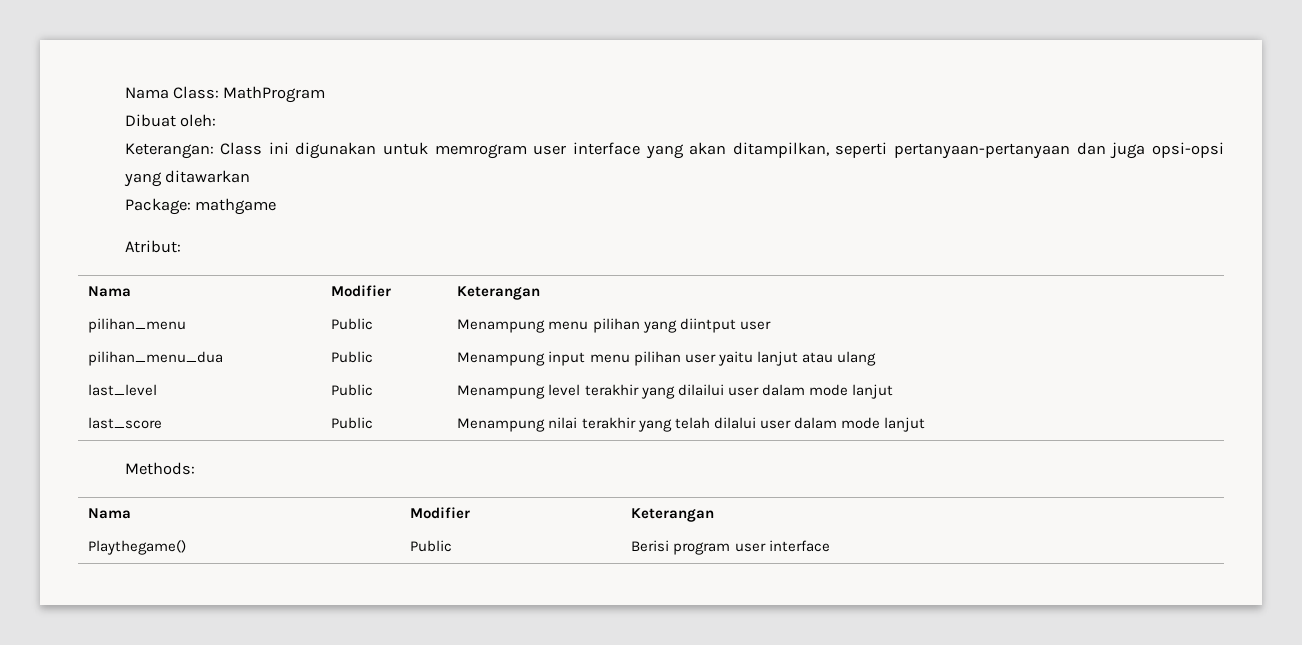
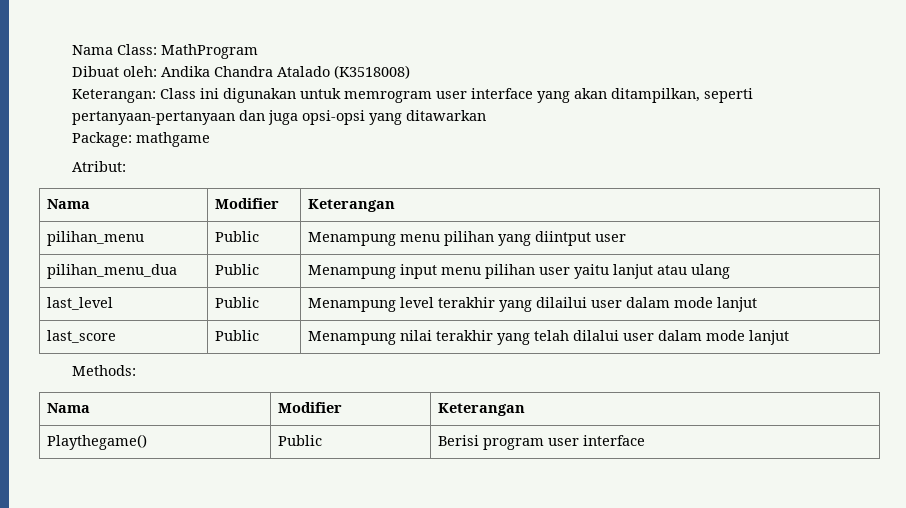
- Dibuat oleh:
+ Dibuat oleh: Andika Chandra Atalado (K3518008)

